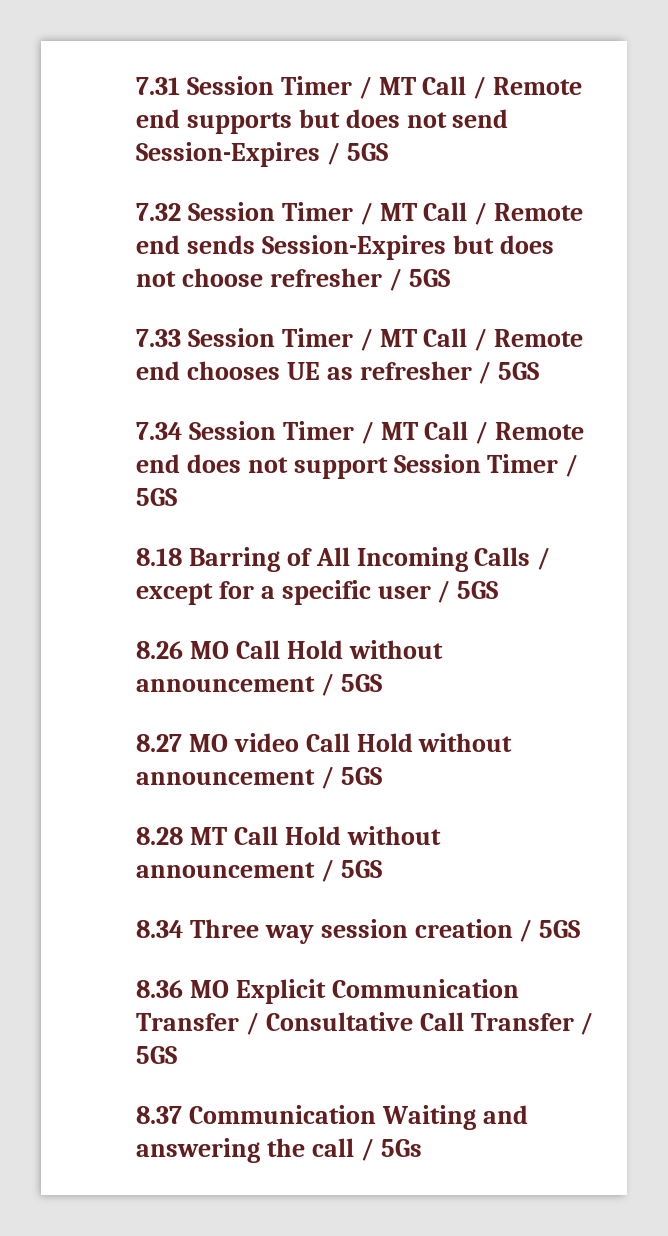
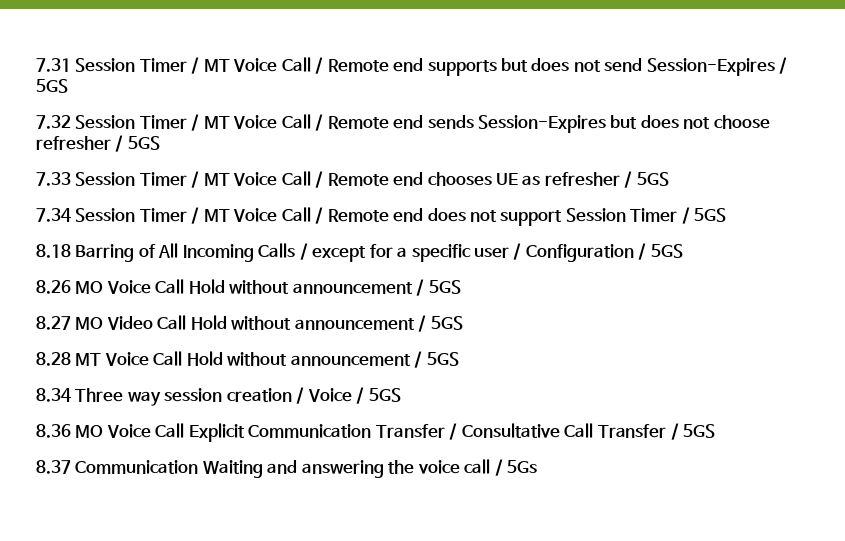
- 7.31 Session Timer / MT Call / Remote end supports but does not send Session-Expires / 5GS
+ 7.31 Session Timer / MT Voice Call / Remote end supports but does not send Session-Expires / 5GS
- 7.32 Session Timer / MT Call / Remote end sends Session-Expires but does not choose refresher / 5GS
+ 7.32 Session Timer / MT Voice Call / Remote end sends Session-Expires but does not choose refresher / 5GS
- 7.33 Session Timer / MT Call / Remote end chooses UE as refresher / 5GS
+ 7.33 Session Timer / MT Voice Call / Remote end chooses UE as refresher / 5GS
- 7.34 Session Timer / MT Call / Remote end does not support Session Timer / 5GS
+ 7.34 Session Timer / MT Voice Call / Remote end does not support Session Timer / 5GS
- 8.18 Barring of All Incoming Calls / except for a specific user / 5GS
+ 8.18 Barring of All Incoming Calls / except for a specific user / Configuration / 5GS
- 8.26 MO Call Hold without announcement / 5GS
+ 8.26 MO Voice Call Hold without announcement / 5GS
- 8.27 MO video Call Hold without announcement / 5GS
+ 8.27 MO Video Call Hold without announcement / 5GS
- 8.28 MT Call Hold without announcement / 5GS
+ 8.28 MT Voice Call Hold without announcement / 5GS
- 8.34 Three way session creation / 5GS
+ 8.34 Three way session creation / Voice / 5GS
- 8.36 MO Explicit Communication Transfer / Consultative Call Transfer / 5GS
+ 8.36 MO Voice Call Explicit Communication Transfer / Consultative Call Transfer / 5GS
- 8.37 Communication Waiting and answering the call / 5Gs
+ 8.37 Communication Waiting and answering the voice call / 5Gs

